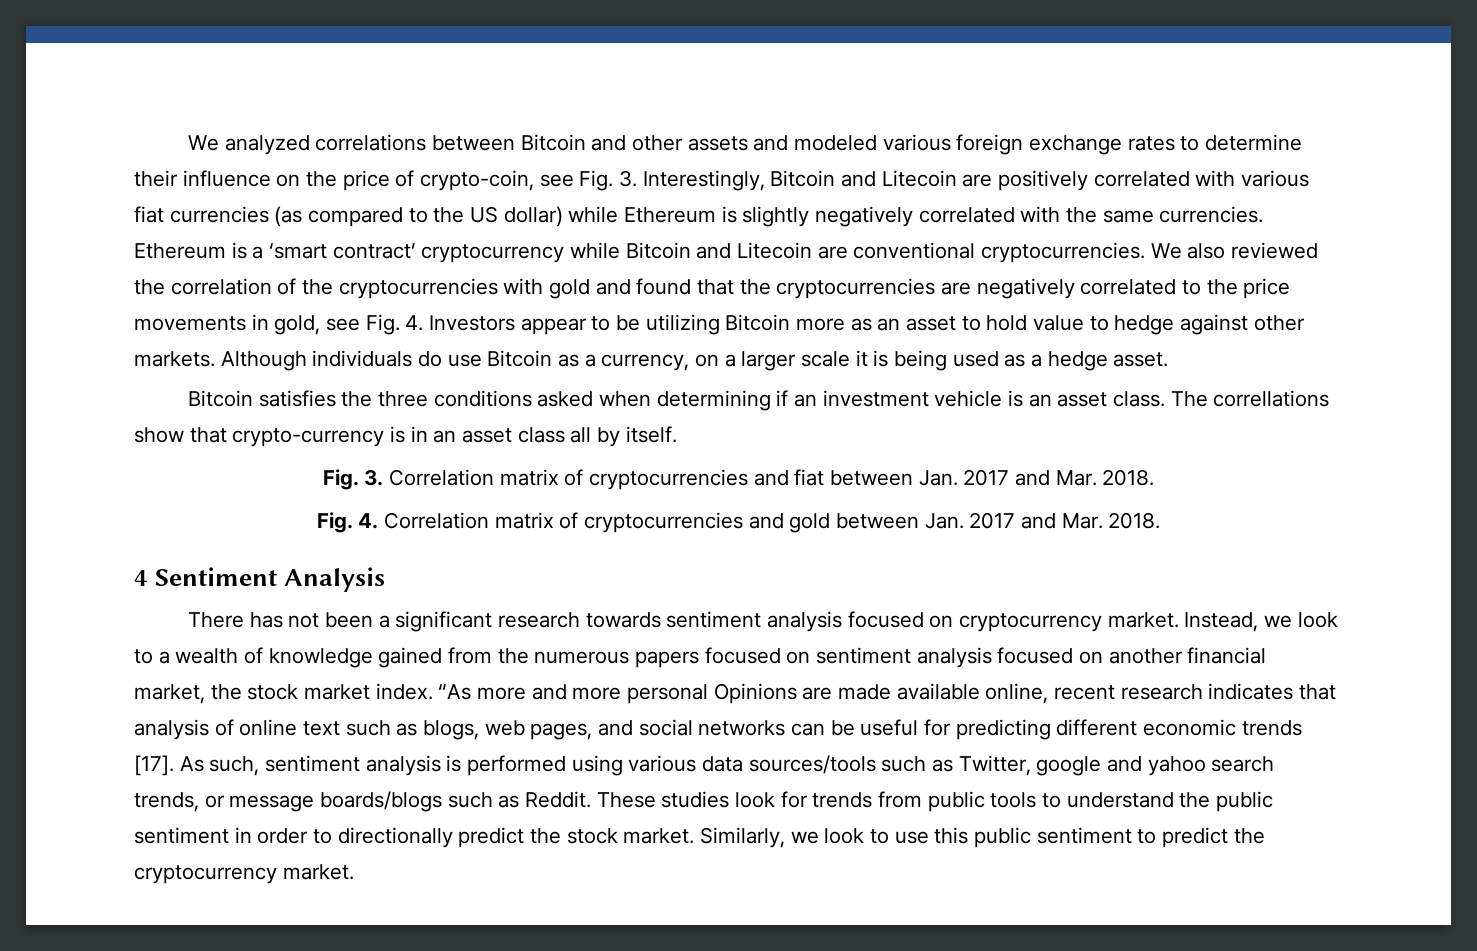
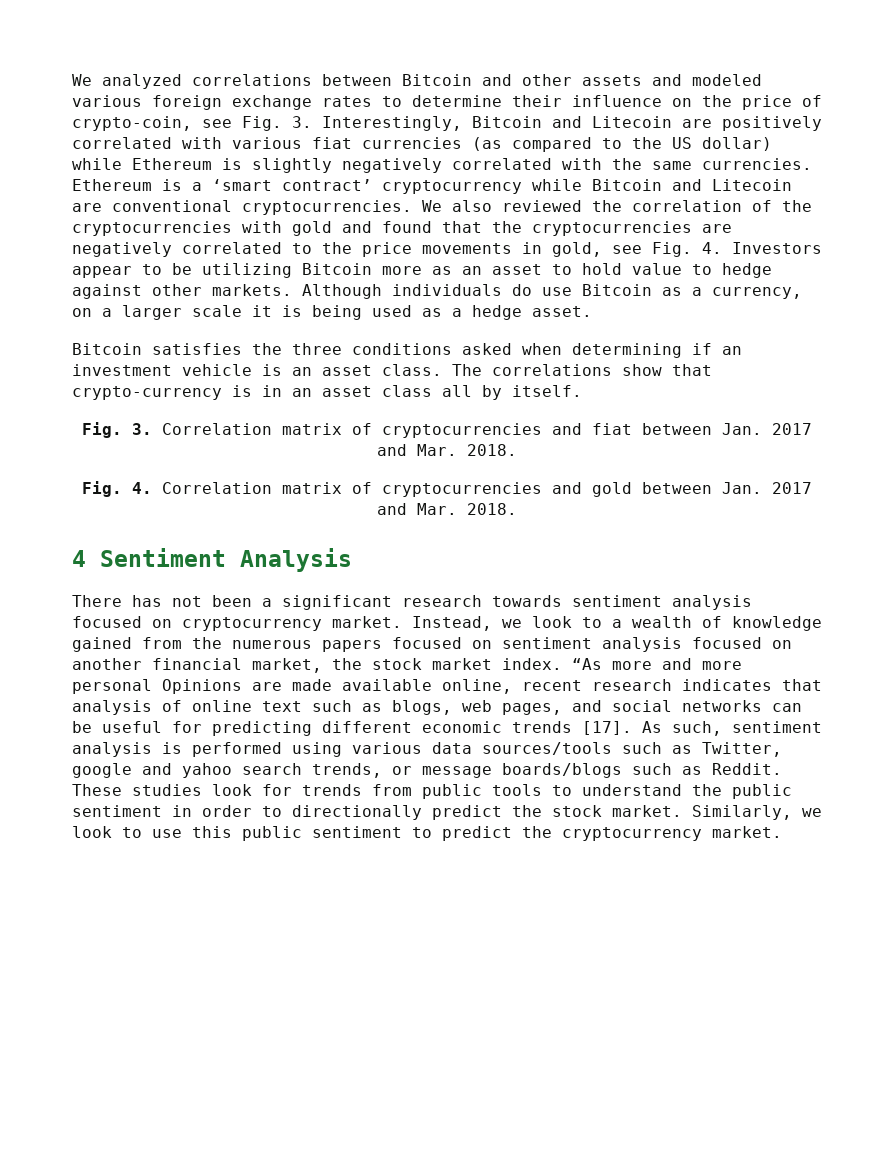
- The correllations show that crypto-currency is in an asset class all by itself.
+ The correlations show that crypto-currency is in an asset class all by itself.

